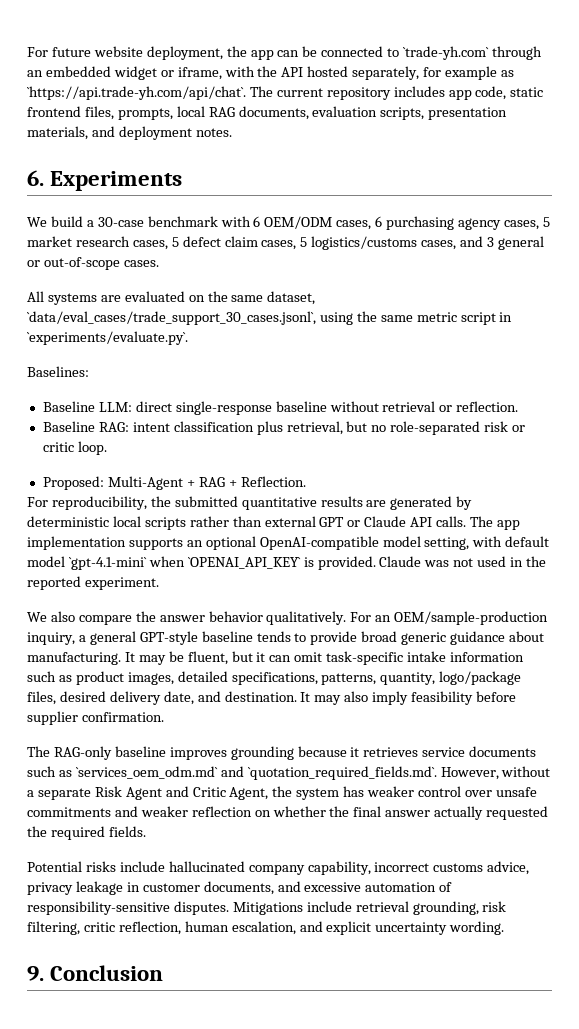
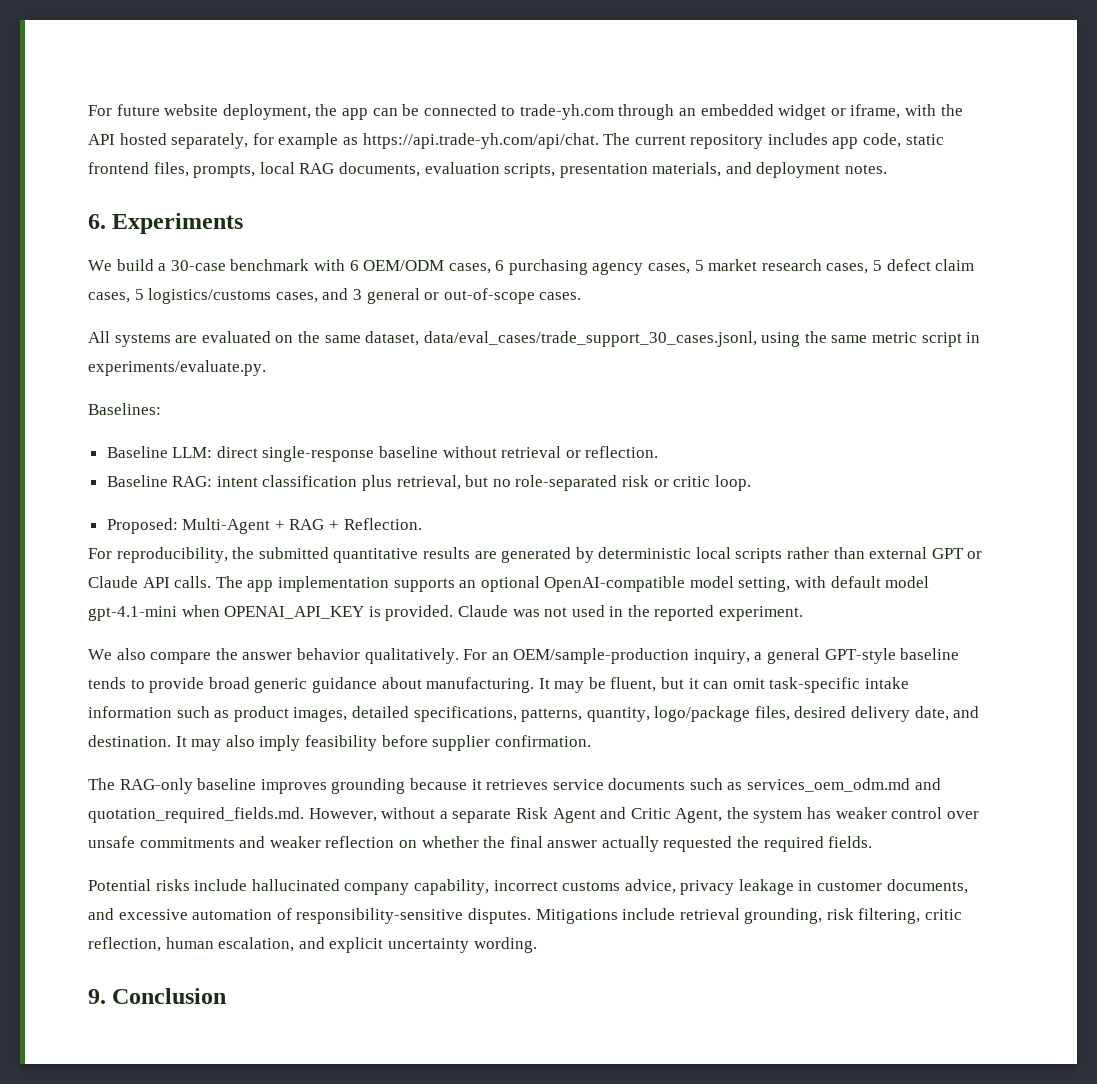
- For future website deployment, the app can be connected to `trade-yh.com` through an embedded widget or iframe, with the API hosted separately, for example as `https://api.trade-yh.com/api/chat`. The current repository includes app code, static frontend files, prompts, local RAG documents, evaluation scripts, presentation materials, and deployment notes.
+ For future website deployment, the app can be connected to trade-yh.com through an embedded widget or iframe, with the API hosted separately, for example as https://api.trade-yh.com/api/chat. The current repository includes app code, static frontend files, prompts, local RAG documents, evaluation scripts, presentation materials, and deployment notes.
- All systems are evaluated on the same dataset, `data/eval_cases/trade_support_30_cases.jsonl`, using the same metric script in `experiments/evaluate.py`.
+ All systems are evaluated on the same dataset, data/eval_cases/trade_support_30_cases.jsonl, using the same metric script in experiments/evaluate.py.
- The app implementation supports an optional OpenAI-compatible model setting, with default model `gpt-4.1-mini` when `OPENAI_API_KEY` is provided.
+ The app implementation supports an optional OpenAI-compatible model setting, with default model gpt-4.1-mini when OPENAI_API_KEY is provided.
- The RAG-only baseline improves grounding because it retrieves service documents such as `services_oem_odm.md` and `quotation_required_fields.md`. However, without a separate Risk Agent and Critic Agent, the system has weaker control over unsafe commitments and weaker reflection on whether the final answer actually requested the required fields.
+ The RAG-only baseline improves grounding because it retrieves service documents such as services_oem_odm.md and quotation_required_fields.md. However, without a separate Risk Agent and Critic Agent, the system has weaker control over unsafe commitments and weaker reflection on whether the final answer actually requested the required fields.

